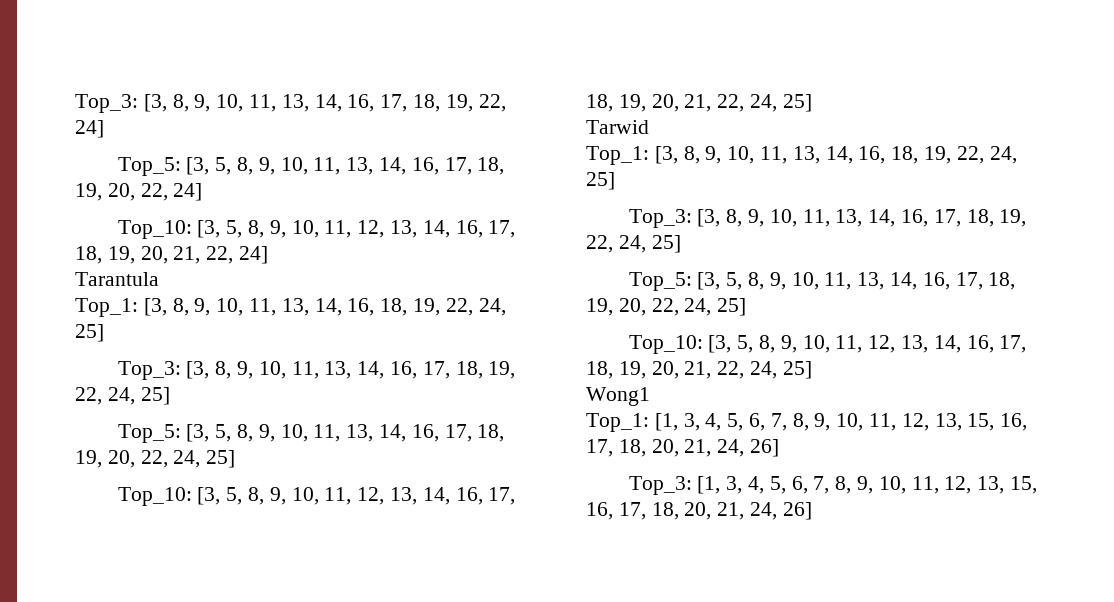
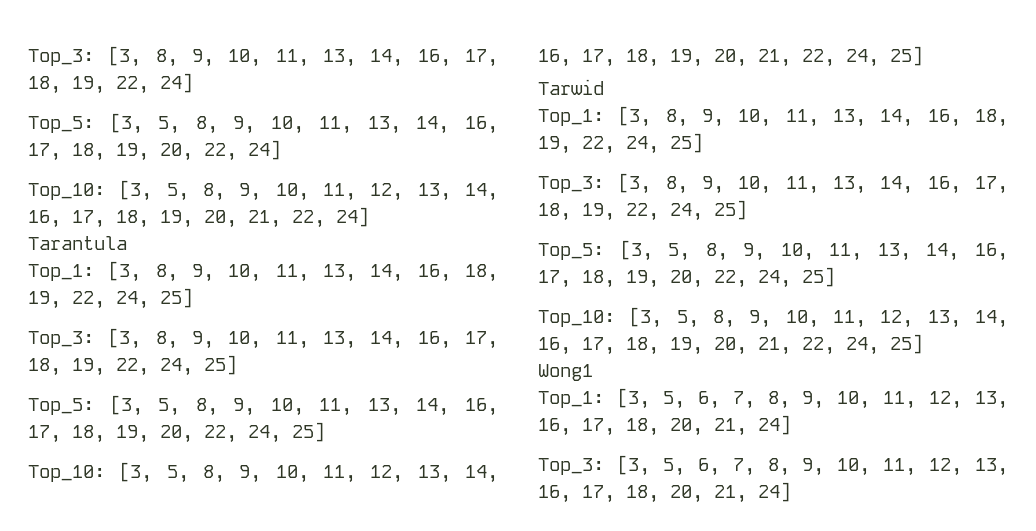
- Top_1: [1, 3, 4, 5, 6, 7, 8, 9, 10, 11, 12, 13, 15, 16, 17, 18, 20, 21, 24, 26]
- Top_3: [1, 3, 4, 5, 6, 7, 8, 9, 10, 11, 12, 13, 15, 16, 17, 18, 20, 21, 24, 26]
+ Top_1: [3, 5, 6, 7, 8, 9, 10, 11, 12, 13, 16, 17, 18, 20, 21, 24]
+ Top_3: [3, 5, 6, 7, 8, 9, 10, 11, 12, 13, 16, 17, 18, 20, 21, 24]

